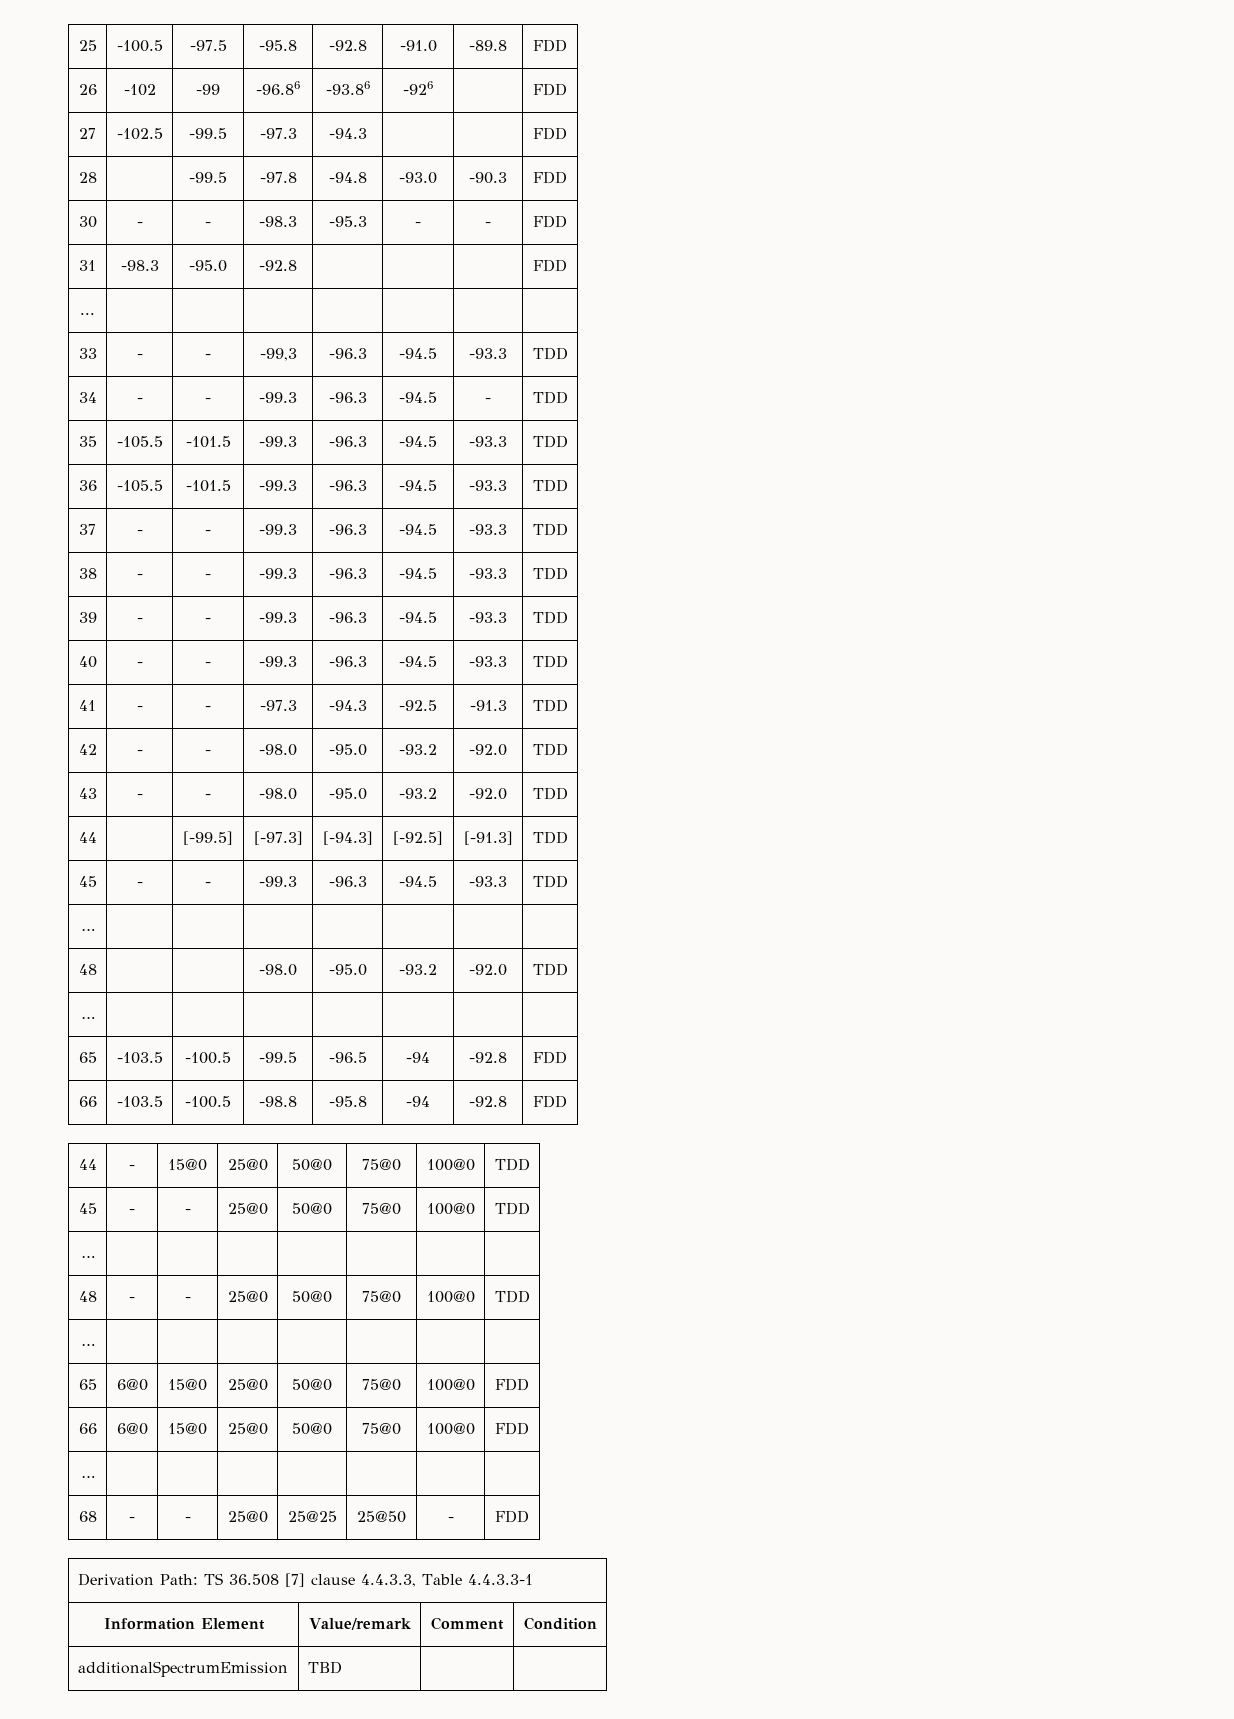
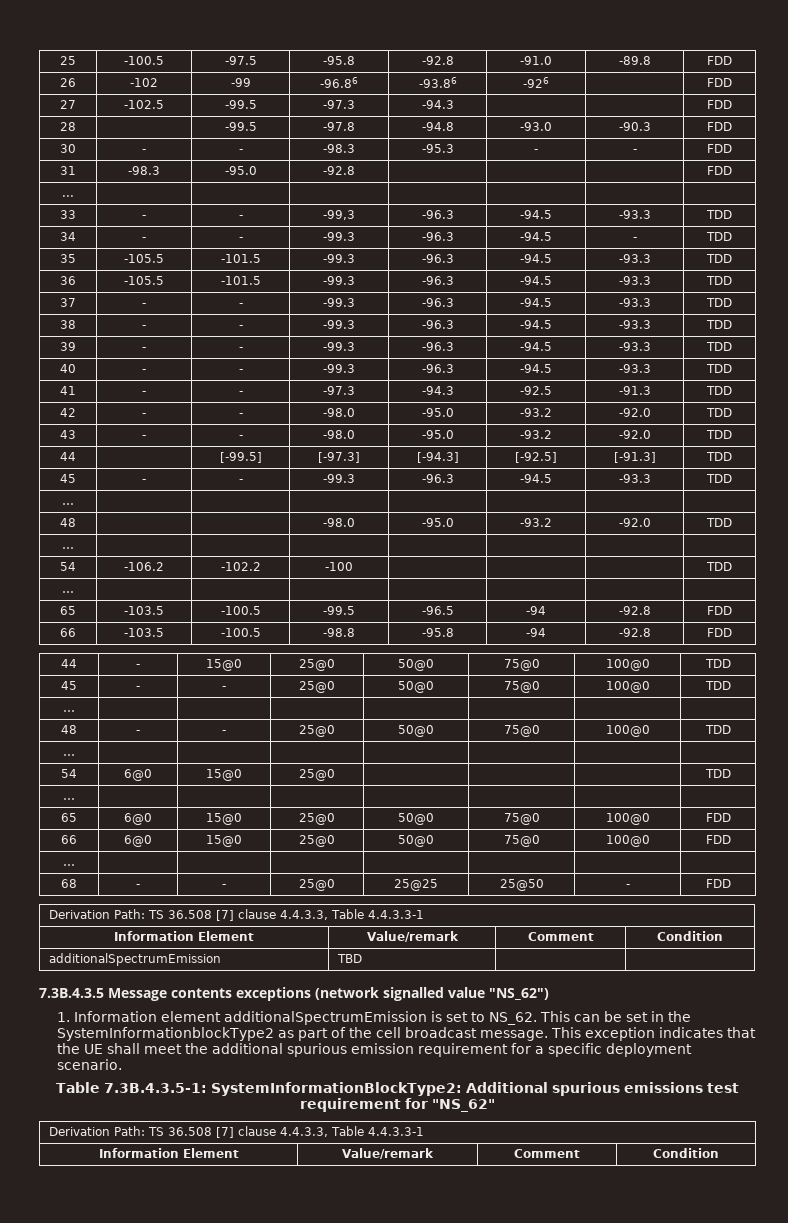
+ 54 | -106.2 | -102.2 | -100 | | | | TDD
+ … | | | | | | |
+ 54 | 6@0 | 15@0 | 25@0 | | | | TDD
+ … | | | | | | |
+ 7.3B.4.3.5 Message contents exceptions (network signalled value "NS_62")
+ 1. Information element additionalSpectrumEmission is set to NS_62. This can be set in the SystemInformationblockType2 as part of the cell broadcast message. This exception indicates that the UE shall meet the additional spurious emission requirement for a specific deployment scenario.
+ Table 7.3B.4.3.5-1: SystemInformationBlockType2: Additional spurious emissions test requirement for "NS_62"
+ Derivation Path: TS 36.508 [7] clause 4.4.3.3, Table 4.4.3.3-1
+ Information Element | Value/remark | Comment | Condition

